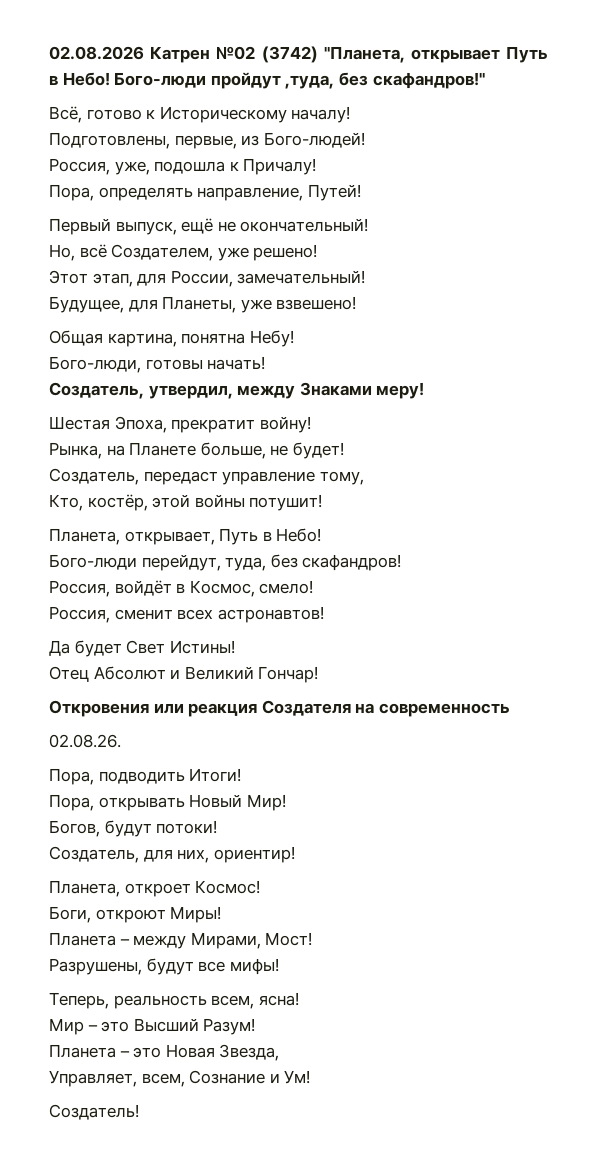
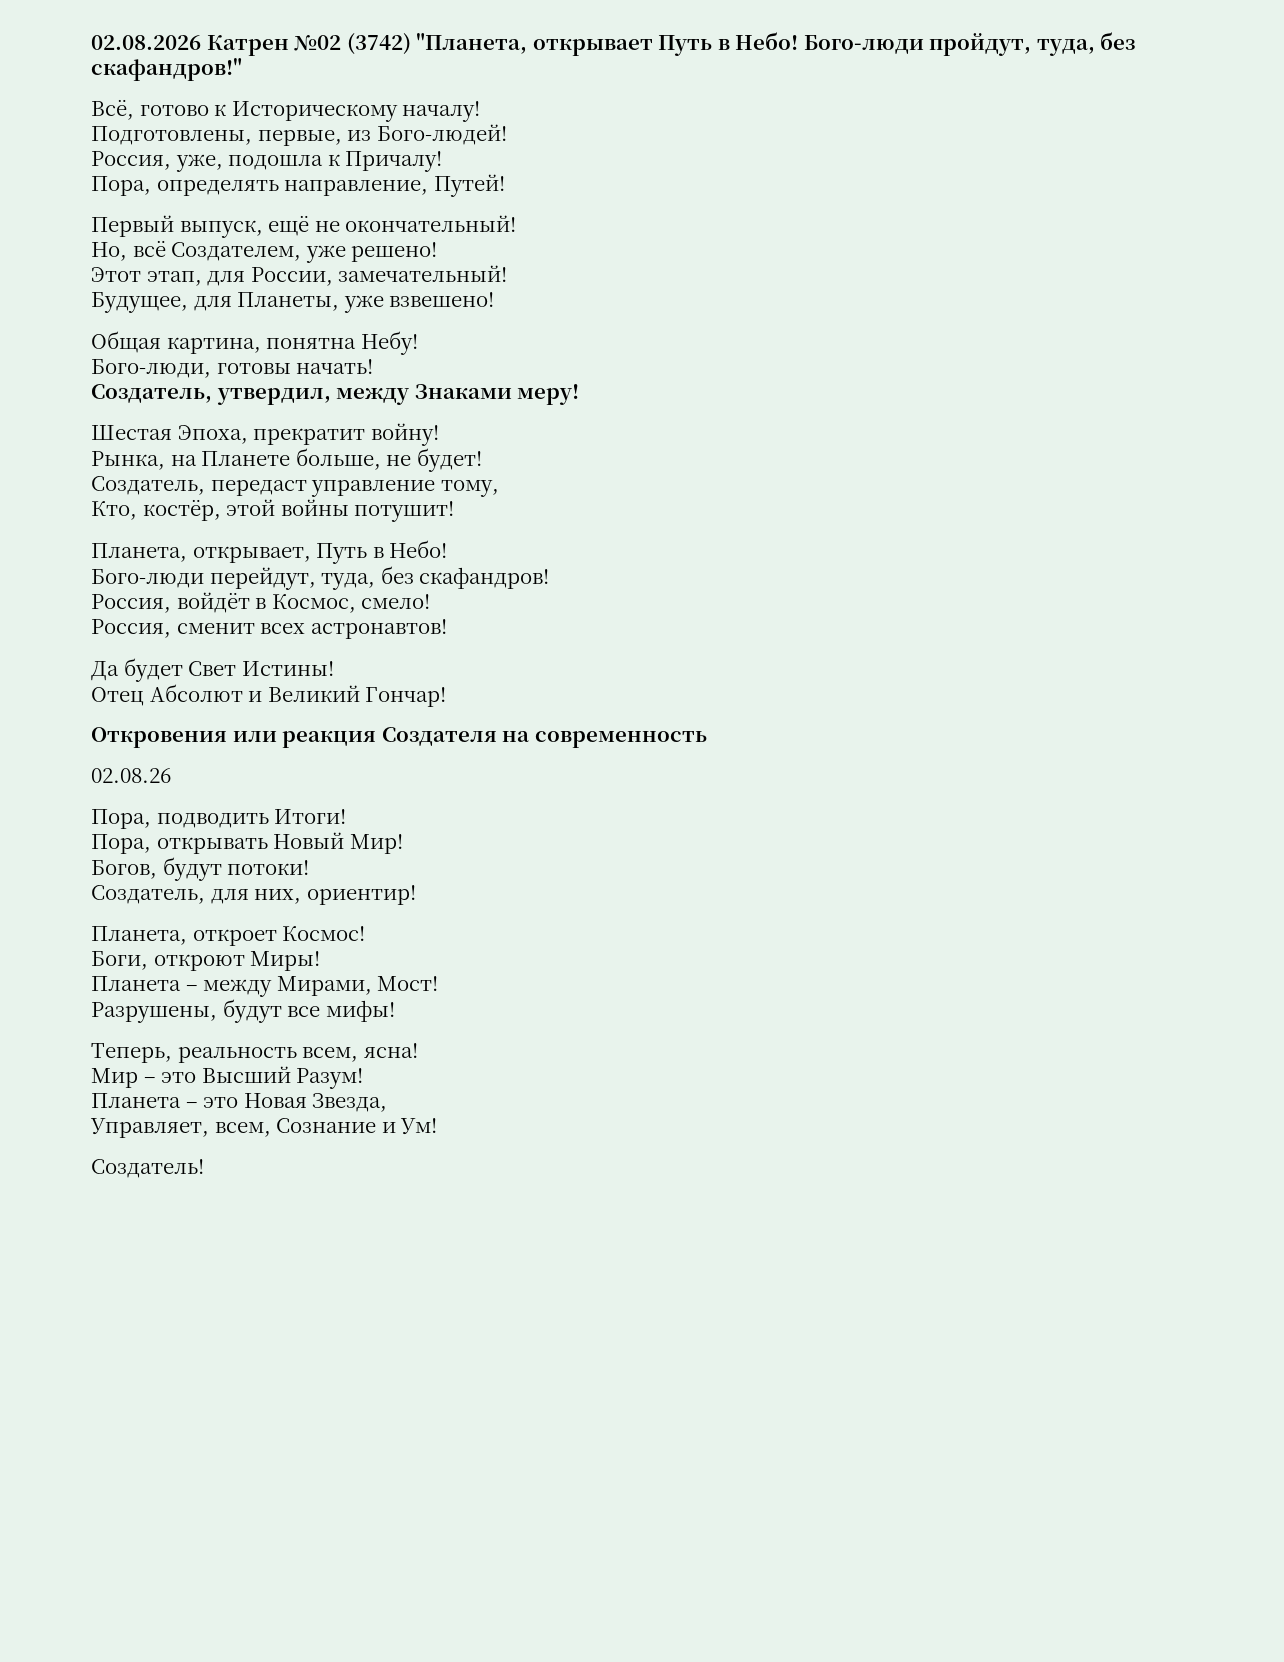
- Бого-люди пройдут ,туда, без скафандров!"
+ Бого-люди пройдут, туда, без скафандров!"
- 02.08.26.
+ 02.08.26

